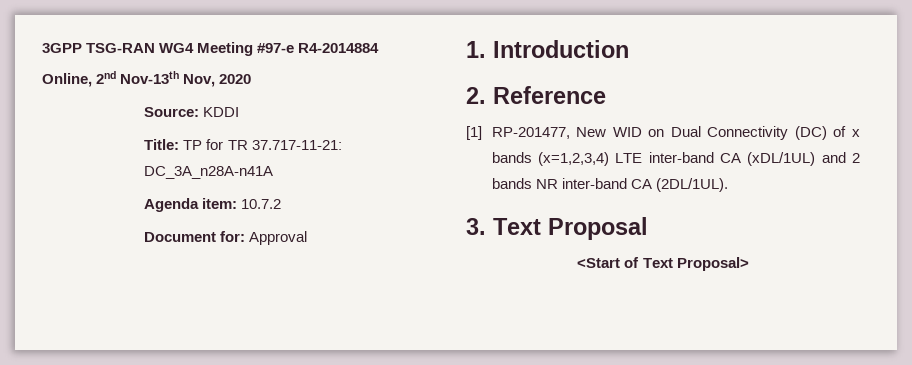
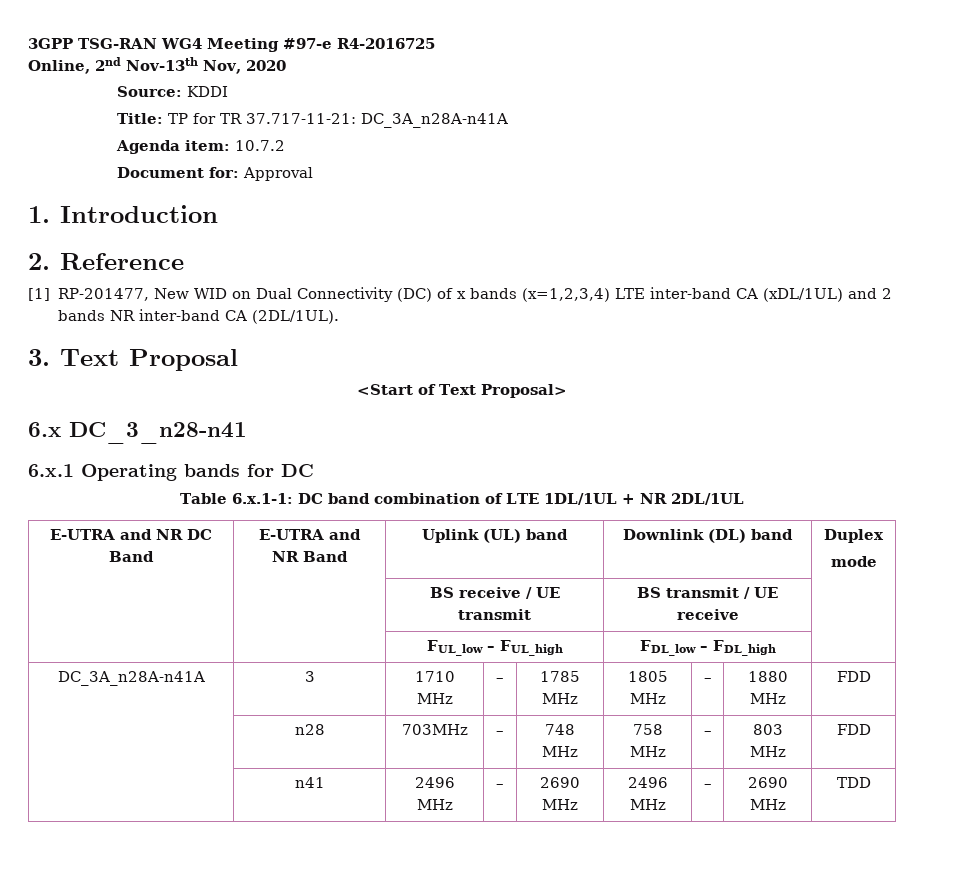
- 3GPP TSG-RAN WG4 Meeting #97-e R4-2014884
+ 3GPP TSG-RAN WG4 Meeting #97-e R4-2016725
+ 6.x DC_3_n28-n41
+ 6.x.1 Operating bands for DC
+ Table 6.x.1-1: DC band combination of LTE 1DL/1UL + NR 2DL/1UL
+ E-UTRA and NR DC Band | E-UTRA and NR Band | Uplink (UL) band | Downlink (DL) band | Duplex
+ mode
+ | | BS receive / UE transmit | BS transmit / UE receive |
+ | | FUL_low – FUL_high | FDL_low – FDL_high |
+ DC_3A_n28A-n41A | 3 | 1710 MHz | – | 1785 MHz | 1805 MHz | – | 1880 MHz | FDD
+ | n28 | 703MHz | – | 748 MHz | 758 MHz | – | 803 MHz | FDD
+ | n41 | 2496 MHz | – | 2690 MHz | 2496 MHz | – | 2690 MHz | TDD

